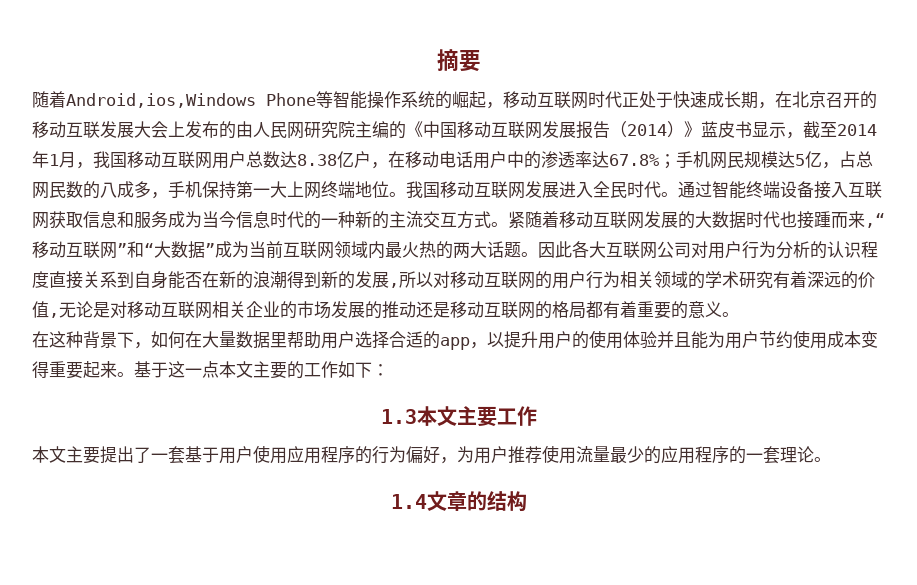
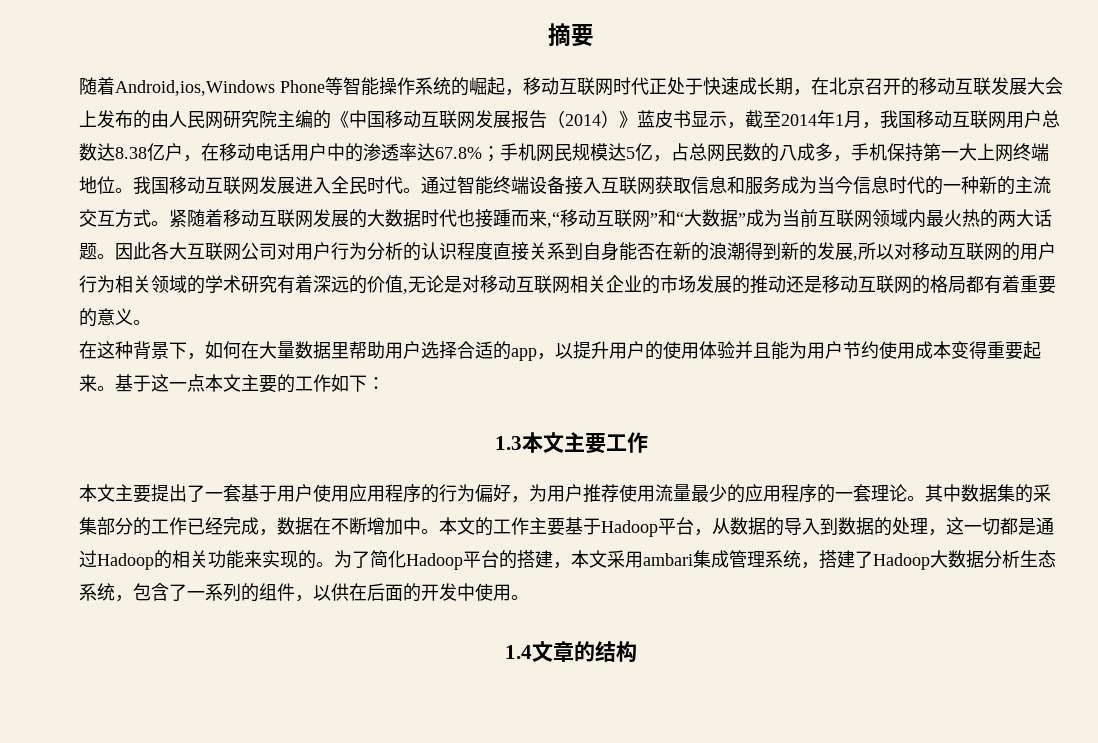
+ 其中数据集的采集部分的工作已经完成，数据在不断增加中。本文的工作主要基于Hadoop平台，从数据的导入到数据的处理，这一切都是通过Hadoop的相关功能来实现的。为了简化Hadoop平台的搭建，本文采用ambari集成管理系统，搭建了Hadoop大数据分析生态系统，包含了一系列的组件，以供在后面的开发中使用。

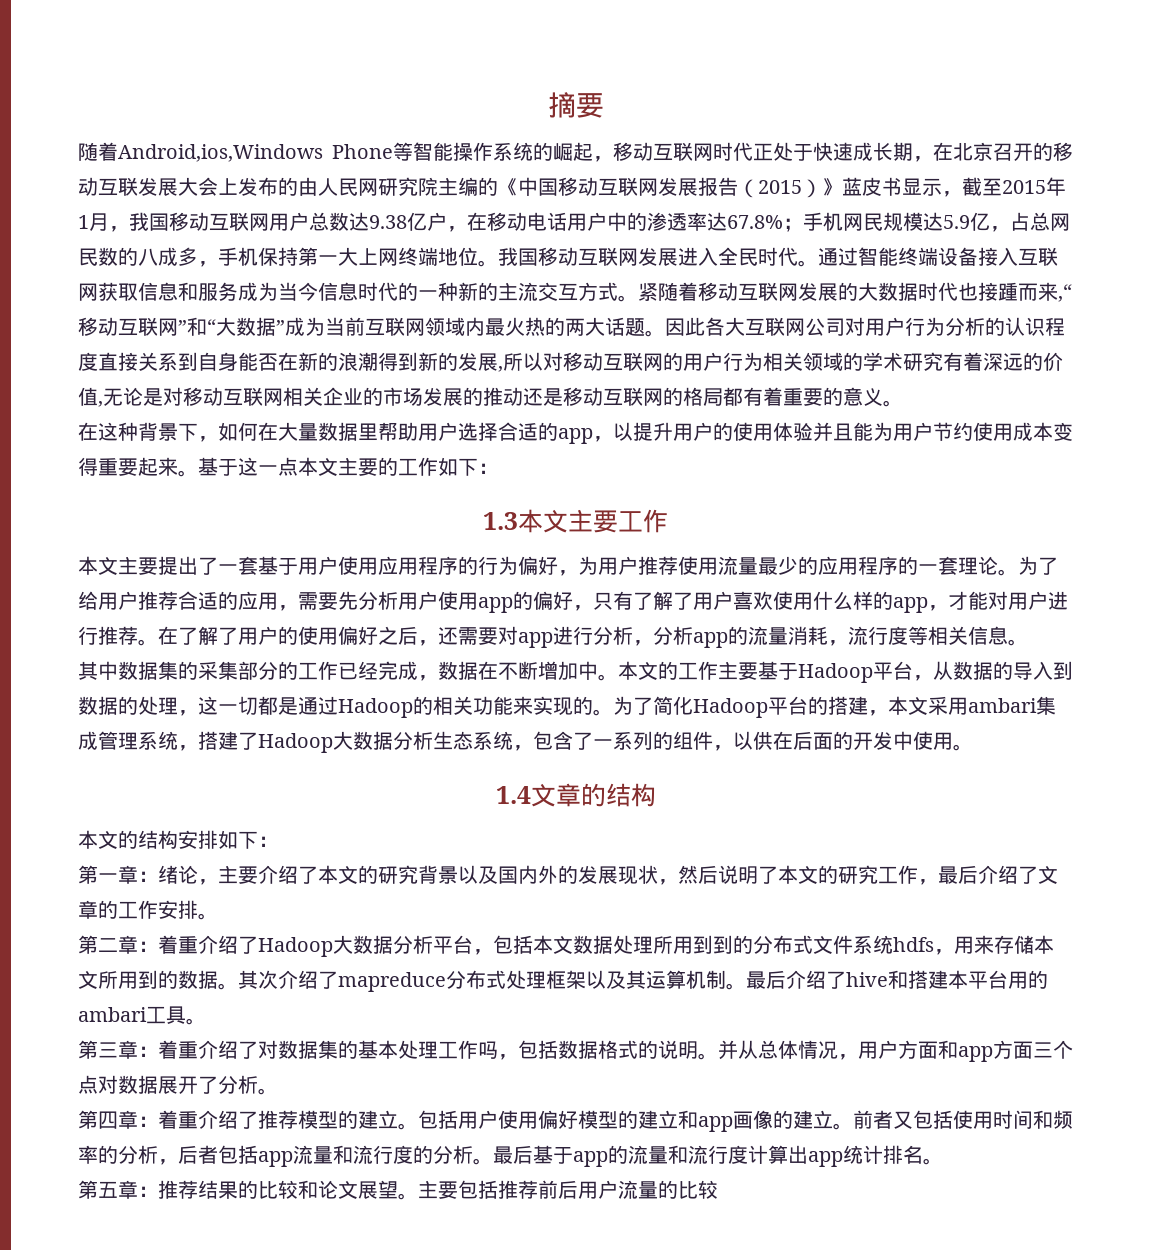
- 随着Android,ios,Windows Phone等智能操作系统的崛起，移动互联网时代正处于快速成长期，在北京召开的移动互联发展大会上发布的由人民网研究院主编的《中国移动互联网发展报告（2014）》蓝皮书显示，截至2014年1月，我国移动互联网用户总数达8.38亿户，在移动电话用户中的渗透率达67.8%；
+ 随着Android,ios,Windows Phone等智能操作系统的崛起，移动互联网时代正处于快速成长期，在北京召开的移动互联发展大会上发布的由人民网研究院主编的《中国移动互联网发展报告（2015）》蓝皮书显示，截至2015年1月，我国移动互联网用户总数达9.38亿户，在移动电话用户中的渗透率达67.8%；
- 手机网民规模达5亿，占总网民数的八成多，手机保持第一大上网终端地位。
+ 手机网民规模达5.9亿，占总网民数的八成多，手机保持第一大上网终端地位。
- 本文主要提出了一套基于用户使用应用程序的行为偏好，为用户推荐使用流量最少的应用程序的一套理论。其中数据集的采集部分的工作已经完成，数据在不断增加中。
+ 本文主要提出了一套基于用户使用应用程序的行为偏好，为用户推荐使用流量最少的应用程序的一套理论。为了给用户推荐合适的应用，需要先分析用户使用app的偏好，只有了解了用户喜欢使用什么样的app，才能对用户进行推荐。在了解了用户的使用偏好之后，还需要对app进行分析，分析app的流量消耗，流行度等相关信息。
+ 其中数据集的采集部分的工作已经完成，数据在不断增加中。
+ 本文的结构安排如下：
+ 第一章：绪论，主要介绍了本文的研究背景以及国内外的发展现状，然后说明了本文的研究工作，最后介绍了文章的工作安排。
+ 第二章：着重介绍了Hadoop大数据分析平台，包括本文数据处理所用到到的分布式文件系统hdfs，用来存储本文所用到的数据。其次介绍了mapreduce分布式处理框架以及其运算机制。最后介绍了hive和搭建本平台用的ambari工具。
+ 第三章：着重介绍了对数据集的基本处理工作吗，包括数据格式的说明。并从总体情况，用户方面和app方面三个点对数据展开了分析。
+ 第四章：着重介绍了推荐模型的建立。包括用户使用偏好模型的建立和app画像的建立。前者又包括使用时间和频率的分析，后者包括app流量和流行度的分析。最后基于app的流量和流行度计算出app统计排名。
+ 第五章：推荐结果的比较和论文展望。主要包括推荐前后用户流量的比较

